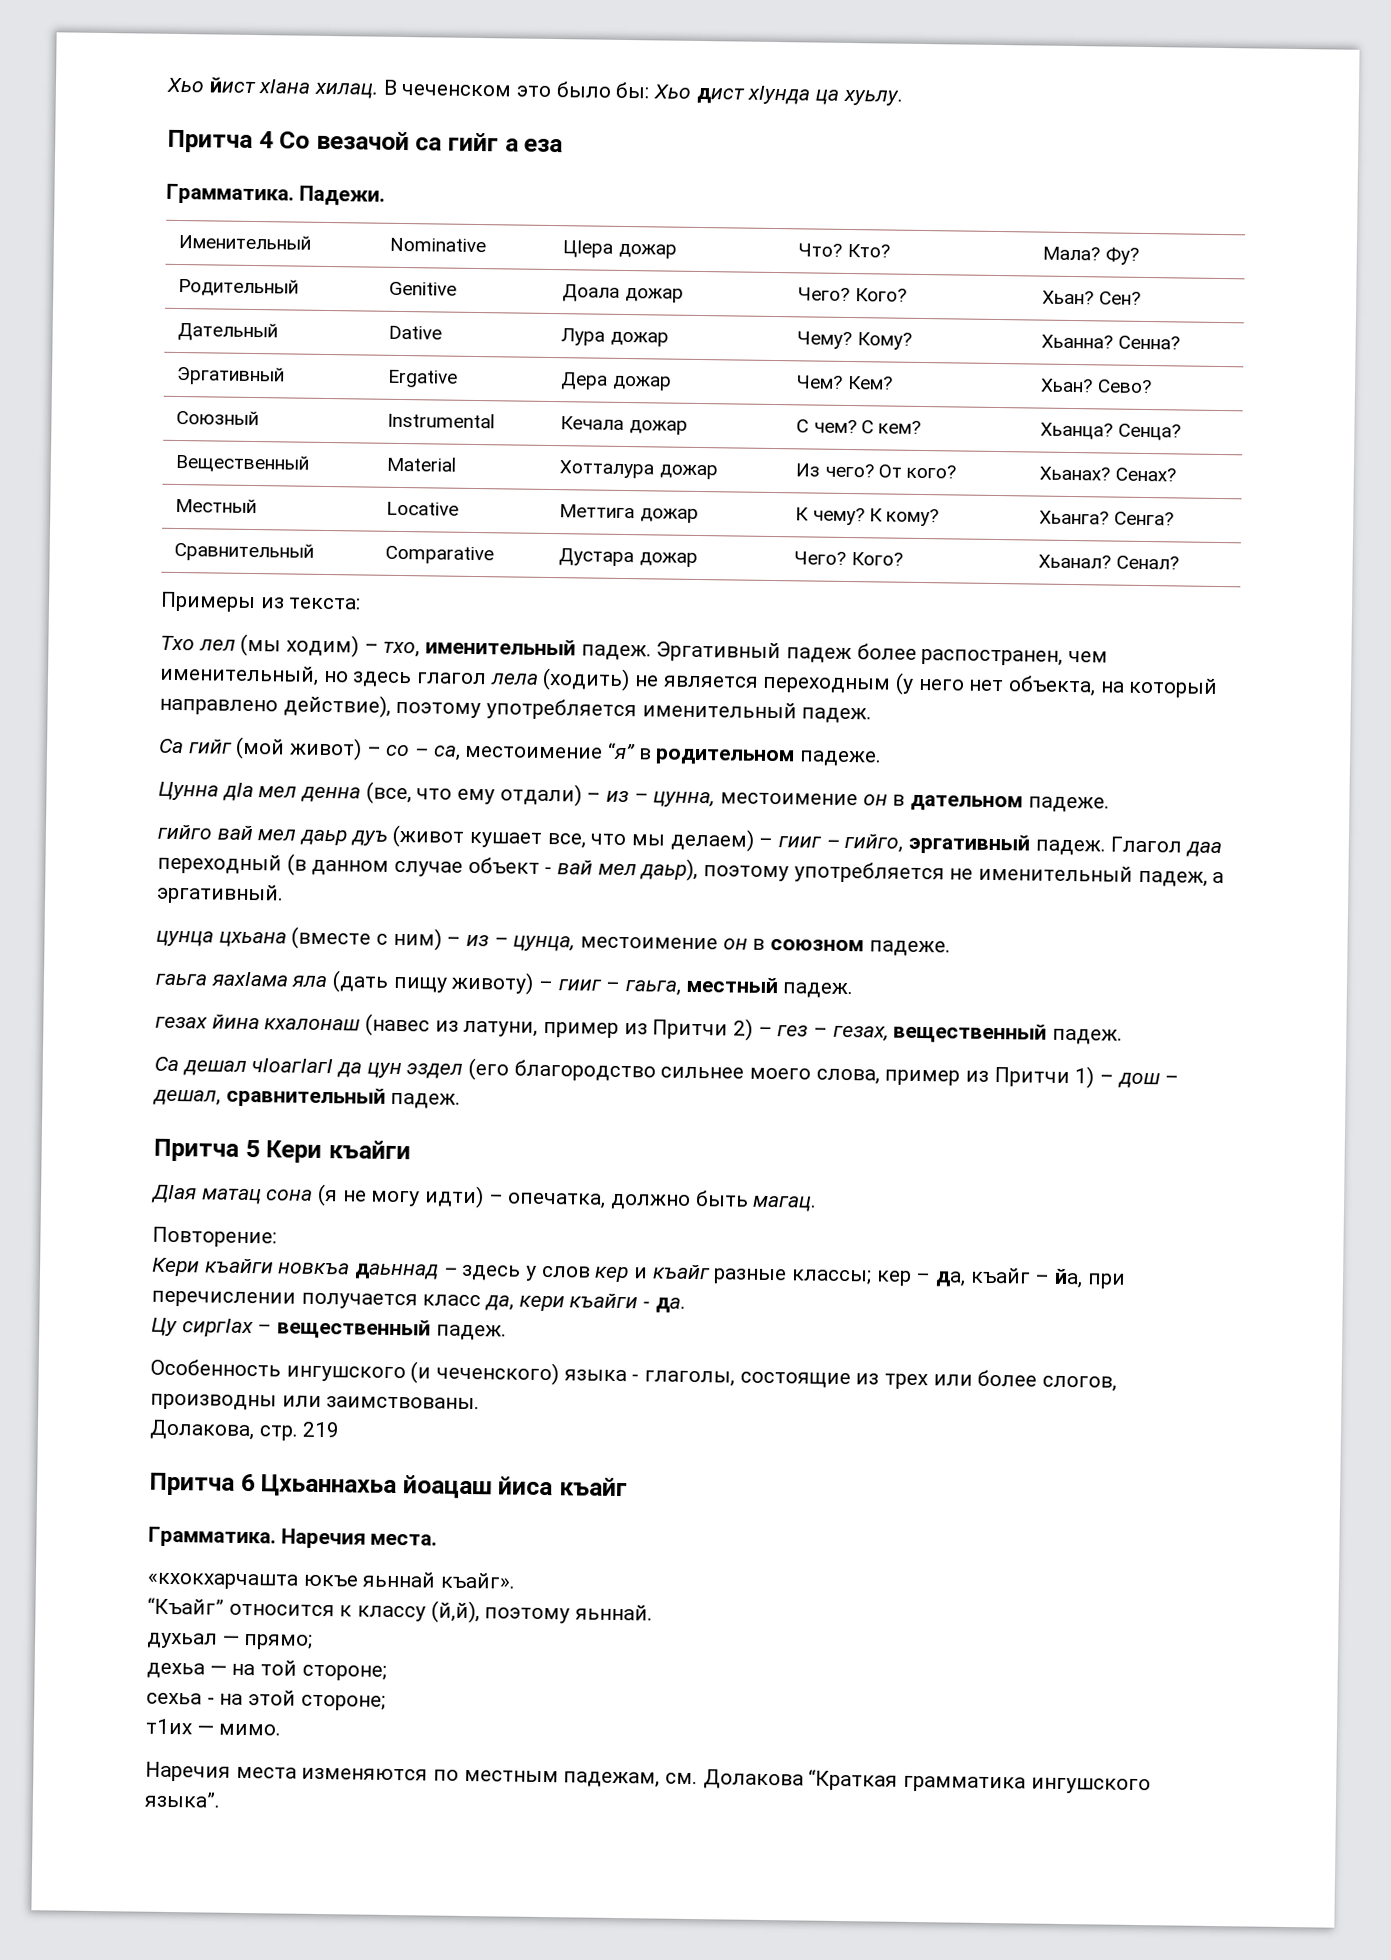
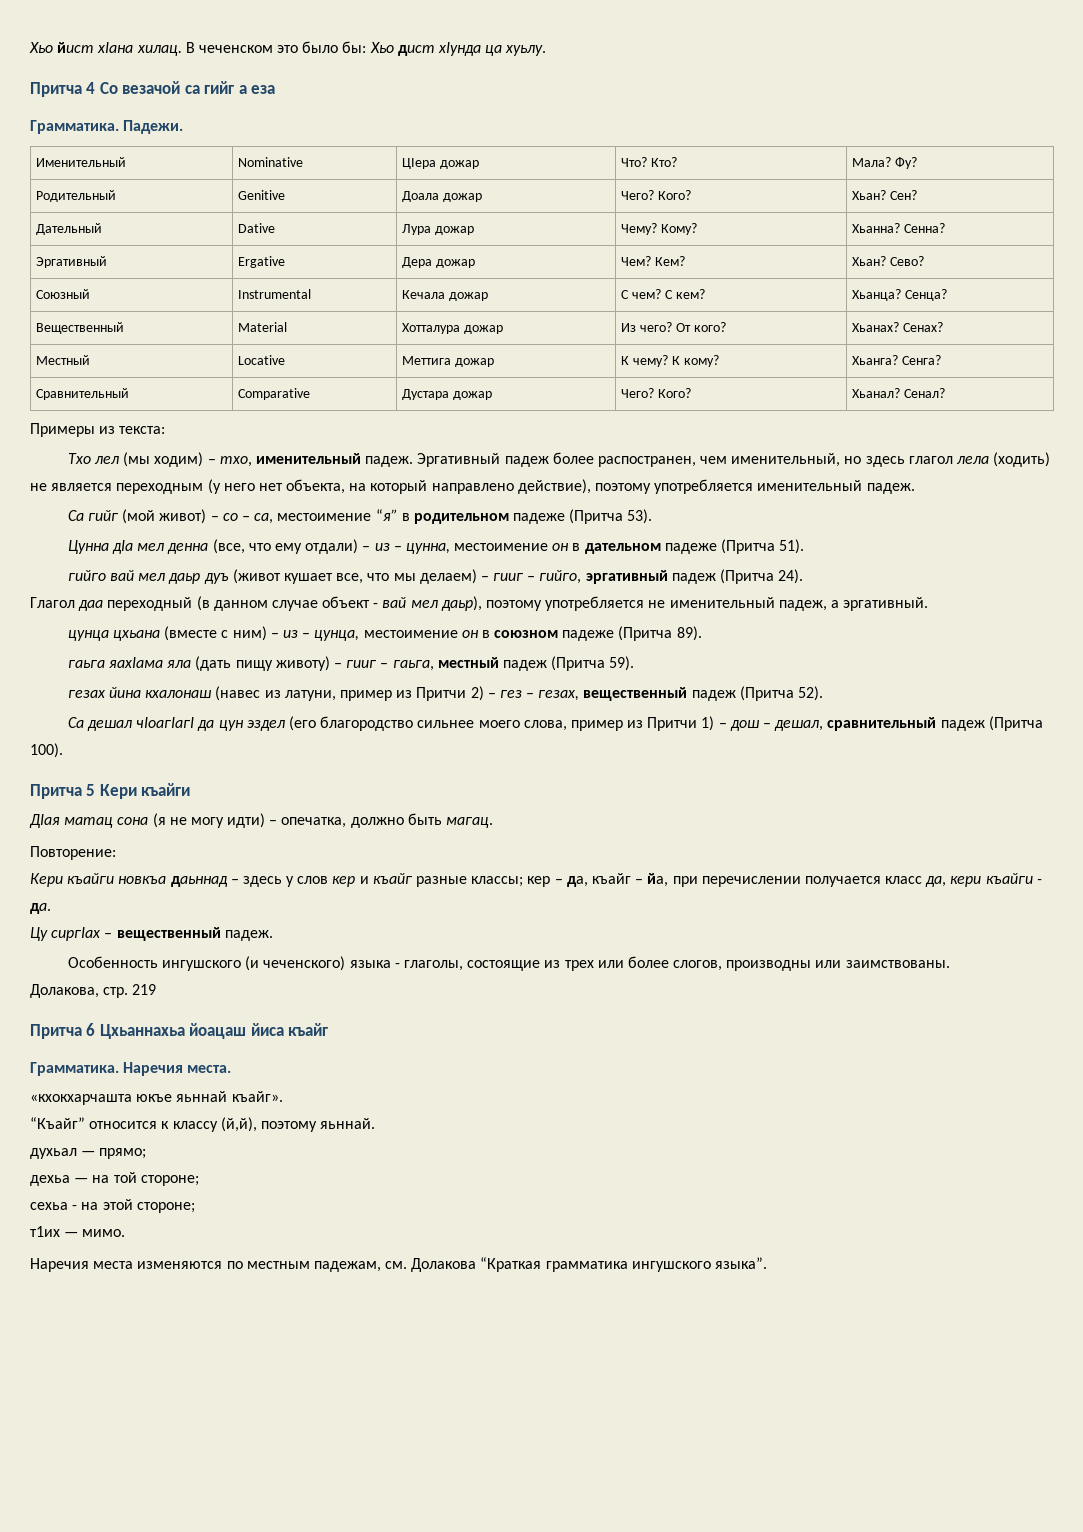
- Са гийг (мой живот) – со – са, местоимение “я” в родительном падеже.
+ Са гийг (мой живот) – со – са, местоимение “я” в родительном падеже (Притча 53).
- Цунна дIа мел денна (все, что ему отдали) – из – цунна, местоимение он в дательном падеже.
+ Цунна дIа мел денна (все, что ему отдали) – из – цунна, местоимение он в дательном падеже (Притча 51).
- гийго вай мел даьр дуъ (живот кушает все, что мы делаем) – гииг – гийго, эргативный падеж. Глагол даа переходный (в данном случае объект - вай мел даьр), поэтому употребляется не именительный падеж, а эргативный.
+ гийго вай мел даьр дуъ (живот кушает все, что мы делаем) – гииг – гийго, эргативный падеж (Притча 24).
+ Глагол даа переходный (в данном случае объект - вай мел даьр), поэтому употребляется не именительный падеж, а эргативный.
- цунца цхьана (вместе с ним) – из – цунца, местоимение он в союзном падеже.
+ цунца цхьана (вместе с ним) – из – цунца, местоимение он в союзном падеже (Притча 89).
- гаьга яахIама яла (дать пищу животу) – гииг – гаьга, местный падеж.
+ гаьга яахIама яла (дать пищу животу) – гииг – гаьга, местный падеж (Притча 59).
- гезах йина кхалонаш (навес из латуни, пример из Притчи 2) – гез – гезах, вещественный падеж.
+ гезах йина кхалонаш (навес из латуни, пример из Притчи 2) – гез – гезах, вещественный падеж (Притча 52).
- Са дешал чIоагIагI да цун эздел (его благородство сильнее моего слова, пример из Притчи 1) – дош – дешал, сравнительный падеж.
+ Са дешал чIоагIагI да цун эздел (его благородство сильнее моего слова, пример из Притчи 1) – дош – дешал, сравнительный падеж (Притча 100).

